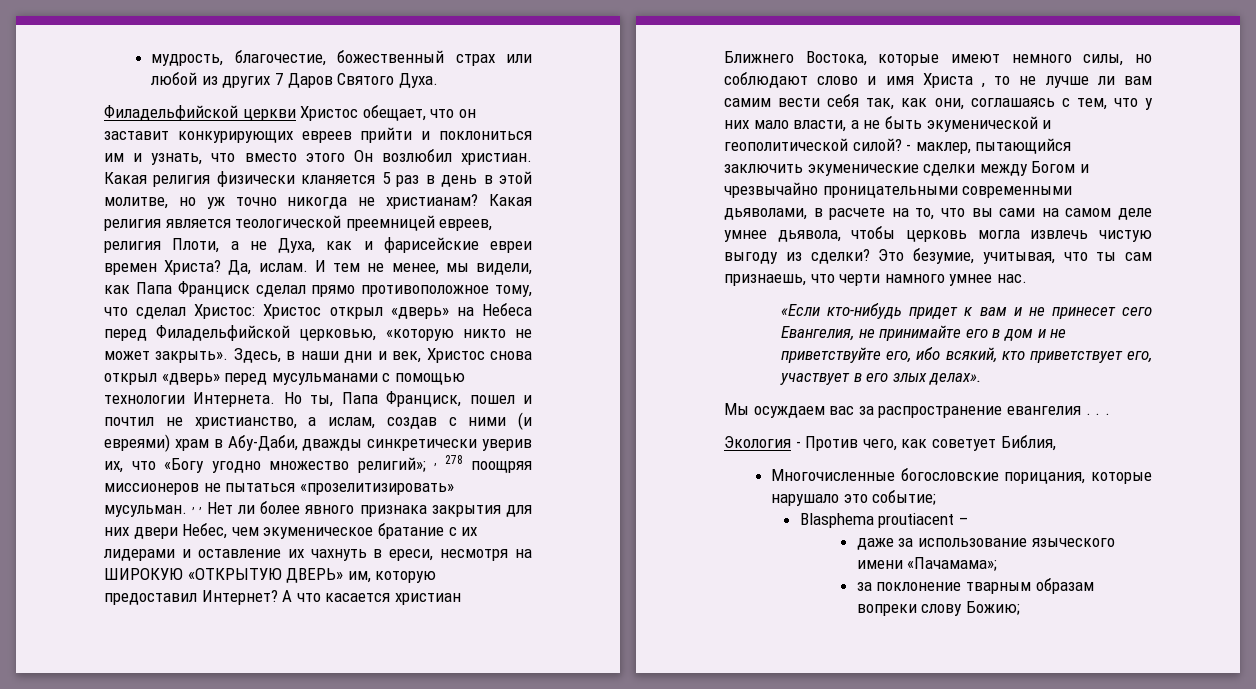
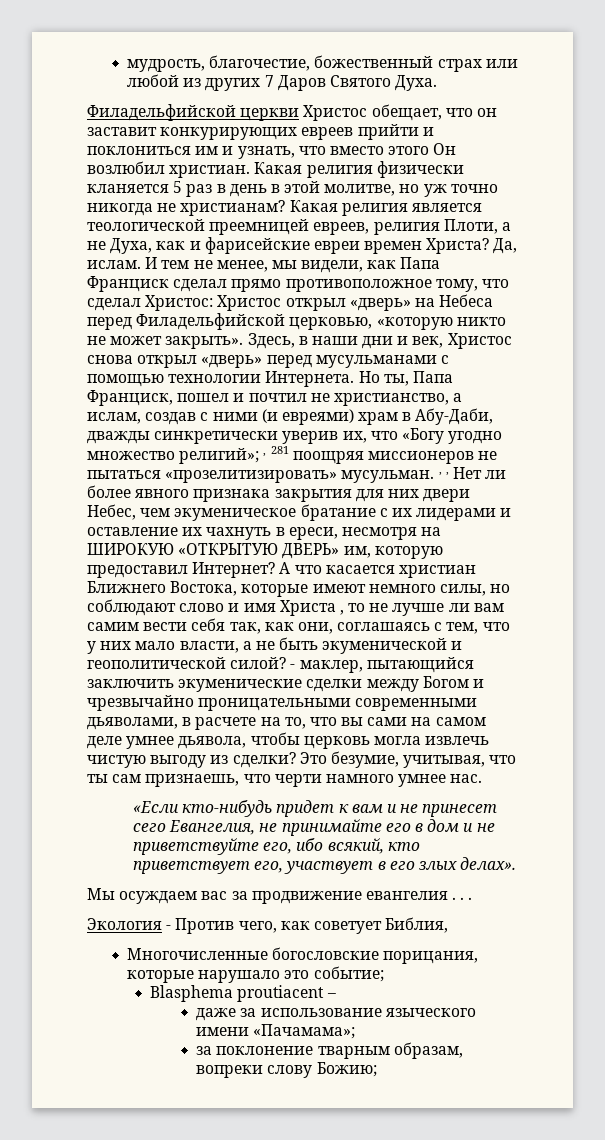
- , 278 поощряя миссионеров не пытаться «прозелитизировать» мусульман. , , Нет ли более явного признака закрытия для них двери Небес, чем экуменическое братание с их лидерами и оставление их чахнуть в ереси, несмотря на ШИРОКУЮ «ОТКРЫТУЮ ДВЕРЬ» им, которую предоставил Интернет?
+ , 281 поощряя миссионеров не пытаться «прозелитизировать» мусульман. , , Нет ли более явного признака закрытия для них двери Небес, чем экуменическое братание с их лидерами и оставление их чахнуть в ереси, несмотря на ШИРОКУЮ «ОТКРЫТУЮ ДВЕРЬ» им, которую предоставил Интернет?
- Мы осуждаем вас за распространение евангелия . . .
+ Мы осуждаем вас за продвижение евангелия . . .
- за поклонение тварным образам вопреки слову Божию;
+ за поклонение тварным образам, вопреки слову Божию;

